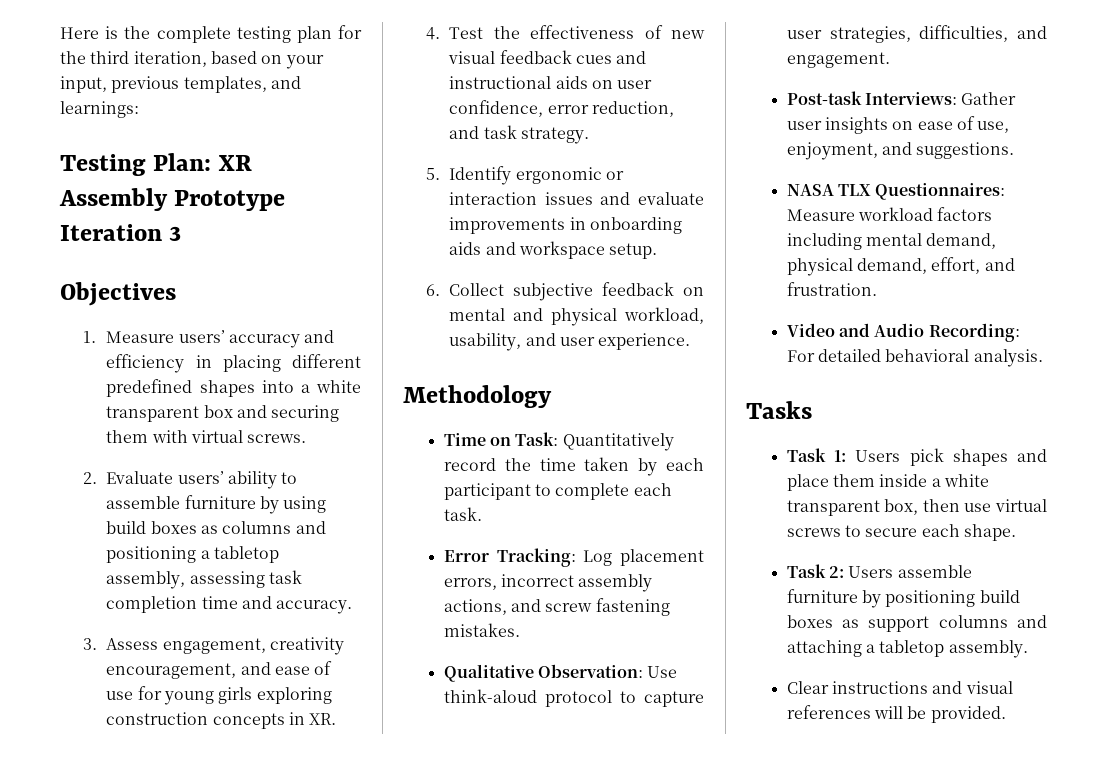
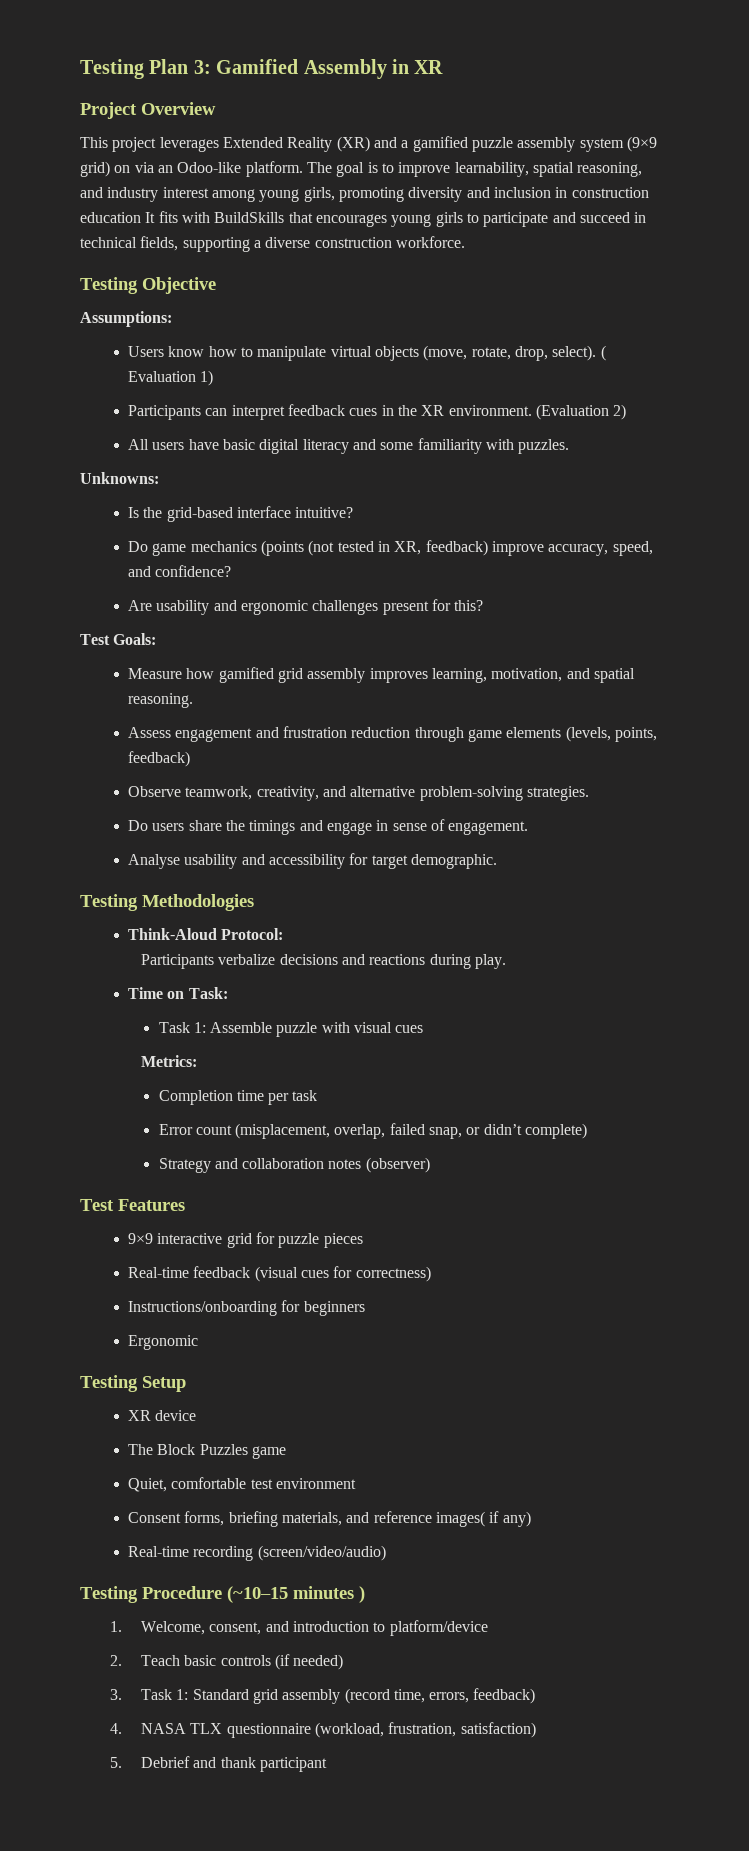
- Here is the complete testing plan for the third iteration, based on your input, previous templates, and learnings:
- Testing Plan: XR Assembly Prototype Iteration 3
- Objectives
- 1. Measure users’ accuracy and efficiency in placing different predefined shapes into a white transparent box and securing them with virtual screws.
- 2. Evaluate users’ ability to assemble furniture by using build boxes as columns and positioning a tabletop assembly, assessing task completion time and accuracy.
- 3. Assess engagement, creativity encouragement, and ease of use for young girls exploring construction concepts in XR.
- 4. Test the effectiveness of new visual feedback cues and instructional aids on user confidence, error reduction, and task strategy.
- 5. Identify ergonomic or interaction issues and evaluate improvements in onboarding aids and workspace setup.
- 6. Collect subjective feedback on mental and physical workload, usability, and user experience.
- Methodology
- Time on Task: Quantitatively record the time taken by each participant to complete each task.
- Error Tracking: Log placement errors, incorrect assembly actions, and screw fastening mistakes.
- Qualitative Observation: Use think-aloud protocol to capture user strategies, difficulties, and engagement.
- Post-task Interviews: Gather user insights on ease of use, enjoyment, and suggestions.
- NASA TLX Questionnaires: Measure workload factors including mental demand, physical demand, effort, and frustration.
- Video and Audio Recording: For detailed behavioral analysis.
- Tasks
- Task 1: Users pick shapes and place them inside a white transparent box, then use virtual screws to secure each shape.
- Task 2: Users assemble furniture by positioning build boxes as support columns and attaching a tabletop assembly.
- Clear instructions and visual references will be provided.
+ Testing Plan 3: Gamified Assembly in XR
+ Project Overview
+ This project leverages Extended Reality (XR) and a gamified puzzle assembly system (9×9 grid) on via an Odoo-like platform. The goal is to improve learnability, spatial reasoning, and industry interest among young girls, promoting diversity and inclusion in construction education It fits with BuildSkills that encourages young girls to participate and succeed in technical fields, supporting a diverse construction workforce.
+ Testing Objective
+ Assumptions:
+ Users know how to manipulate virtual objects (move, rotate, drop, select). ( Evaluation 1)
+ Participants can interpret feedback cues in the XR environment. (Evaluation 2)
+ All users have basic digital literacy and some familiarity with puzzles.
+ Unknowns:
+ Is the grid-based interface intuitive?
+ Do game mechanics (points (not tested in XR, feedback) improve accuracy, speed, and confidence?
+ Are usability and ergonomic challenges present for this?
+ Test Goals:
+ Measure how gamified grid assembly improves learning, motivation, and spatial reasoning.
+ Assess engagement and frustration reduction through game elements (levels, points, feedback)
+ Observe teamwork, creativity, and alternative problem-solving strategies.
+ Do users share the timings and engage in sense of engagement.
+ Analyse usability and accessibility for target demographic.
+ Testing Methodologies
+ Think-Aloud Protocol:
+ Participants verbalize decisions and reactions during play.
+ Time on Task:
+ Task 1: Assemble puzzle with visual cues
+ Metrics:
+ Completion time per task
+ Error count (misplacement, overlap, failed snap, or didn’t complete)
+ Strategy and collaboration notes (observer)
+ Test Features
+ 9×9 interactive grid for puzzle pieces
+ Real-time feedback (visual cues for correctness)
+ Instructions/onboarding for beginners
+ Ergonomic
+ Testing Setup
+ XR device
+ The Block Puzzles game
+ Quiet, comfortable test environment
+ Consent forms, briefing materials, and reference images( if any)
+ Real-time recording (screen/video/audio)
+ Testing Procedure (~10–15 minutes )
+ 1. Welcome, consent, and introduction to platform/device
+ 2. Teach basic controls (if needed)
+ 3. Task 1: Standard grid assembly (record time, errors, feedback)
+ 4. NASA TLX questionnaire (workload, frustration, satisfaction)
+ 5. Debrief and thank participant

